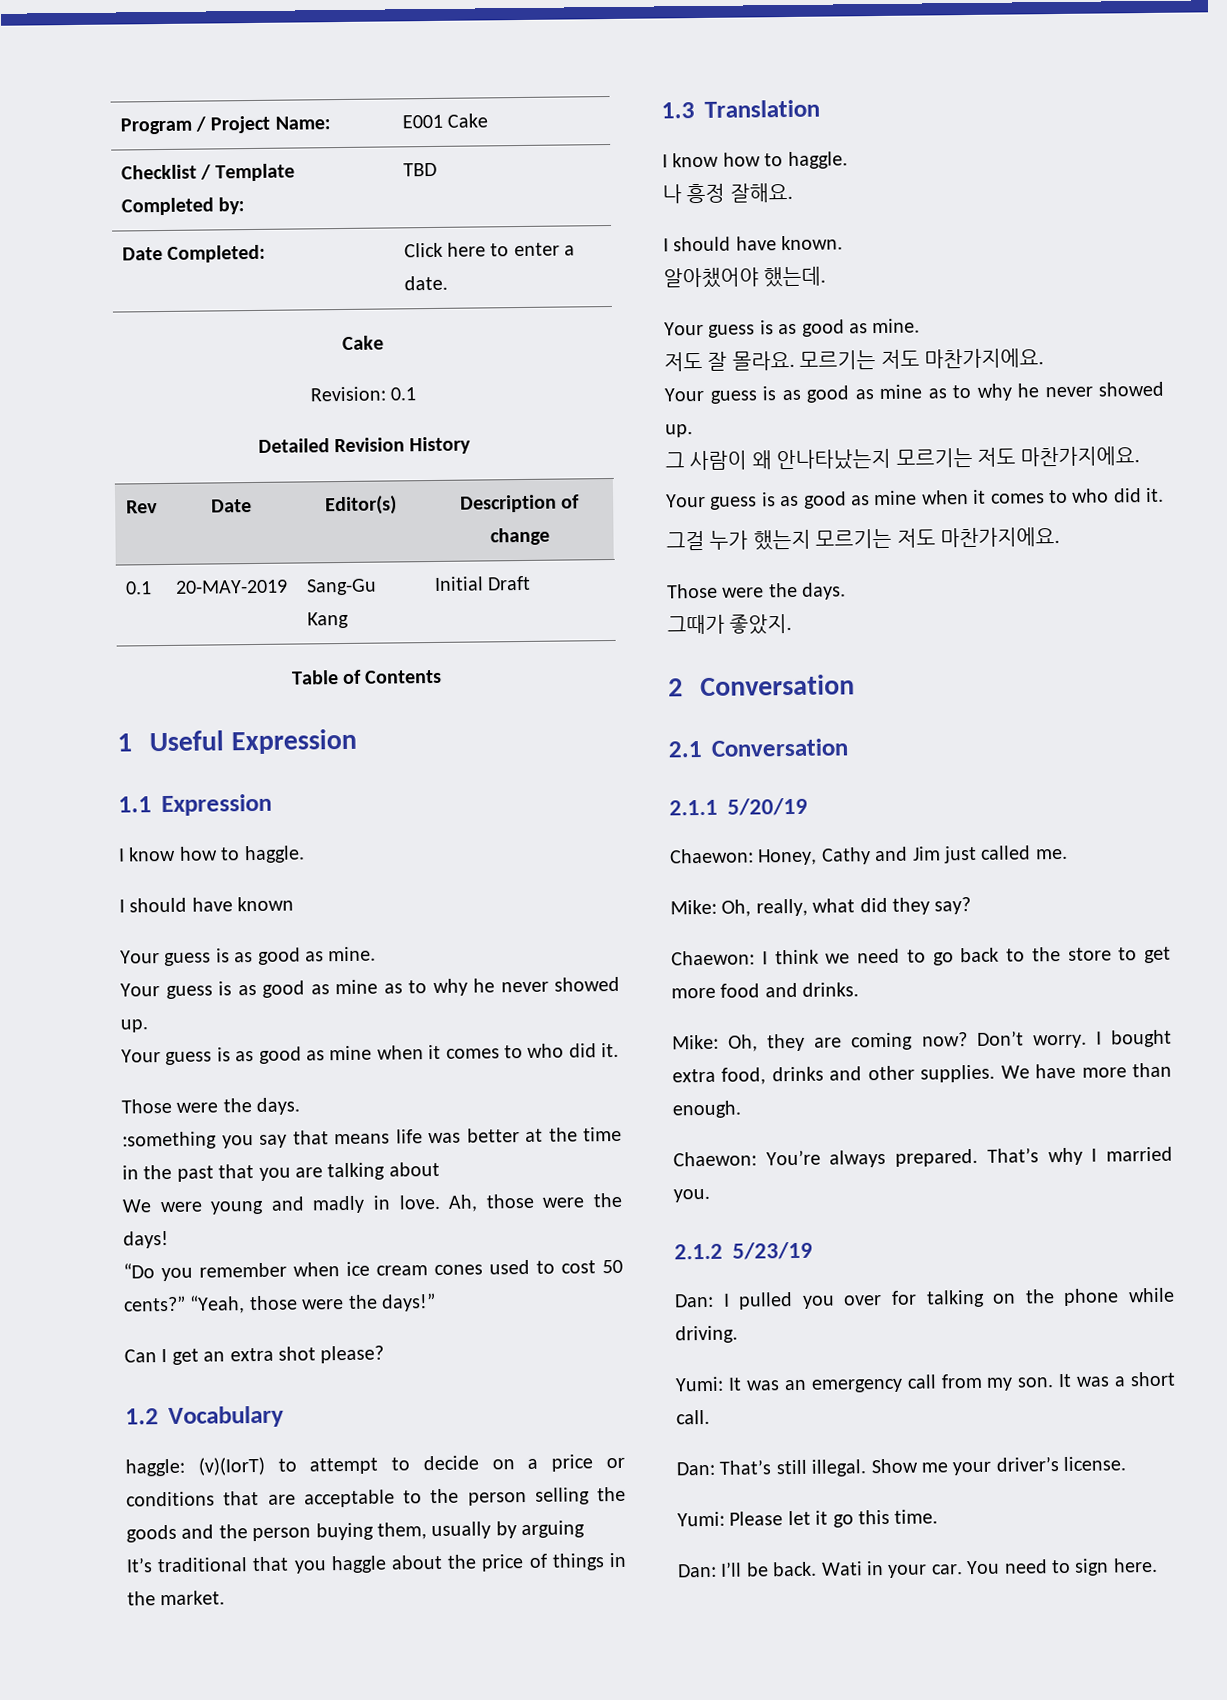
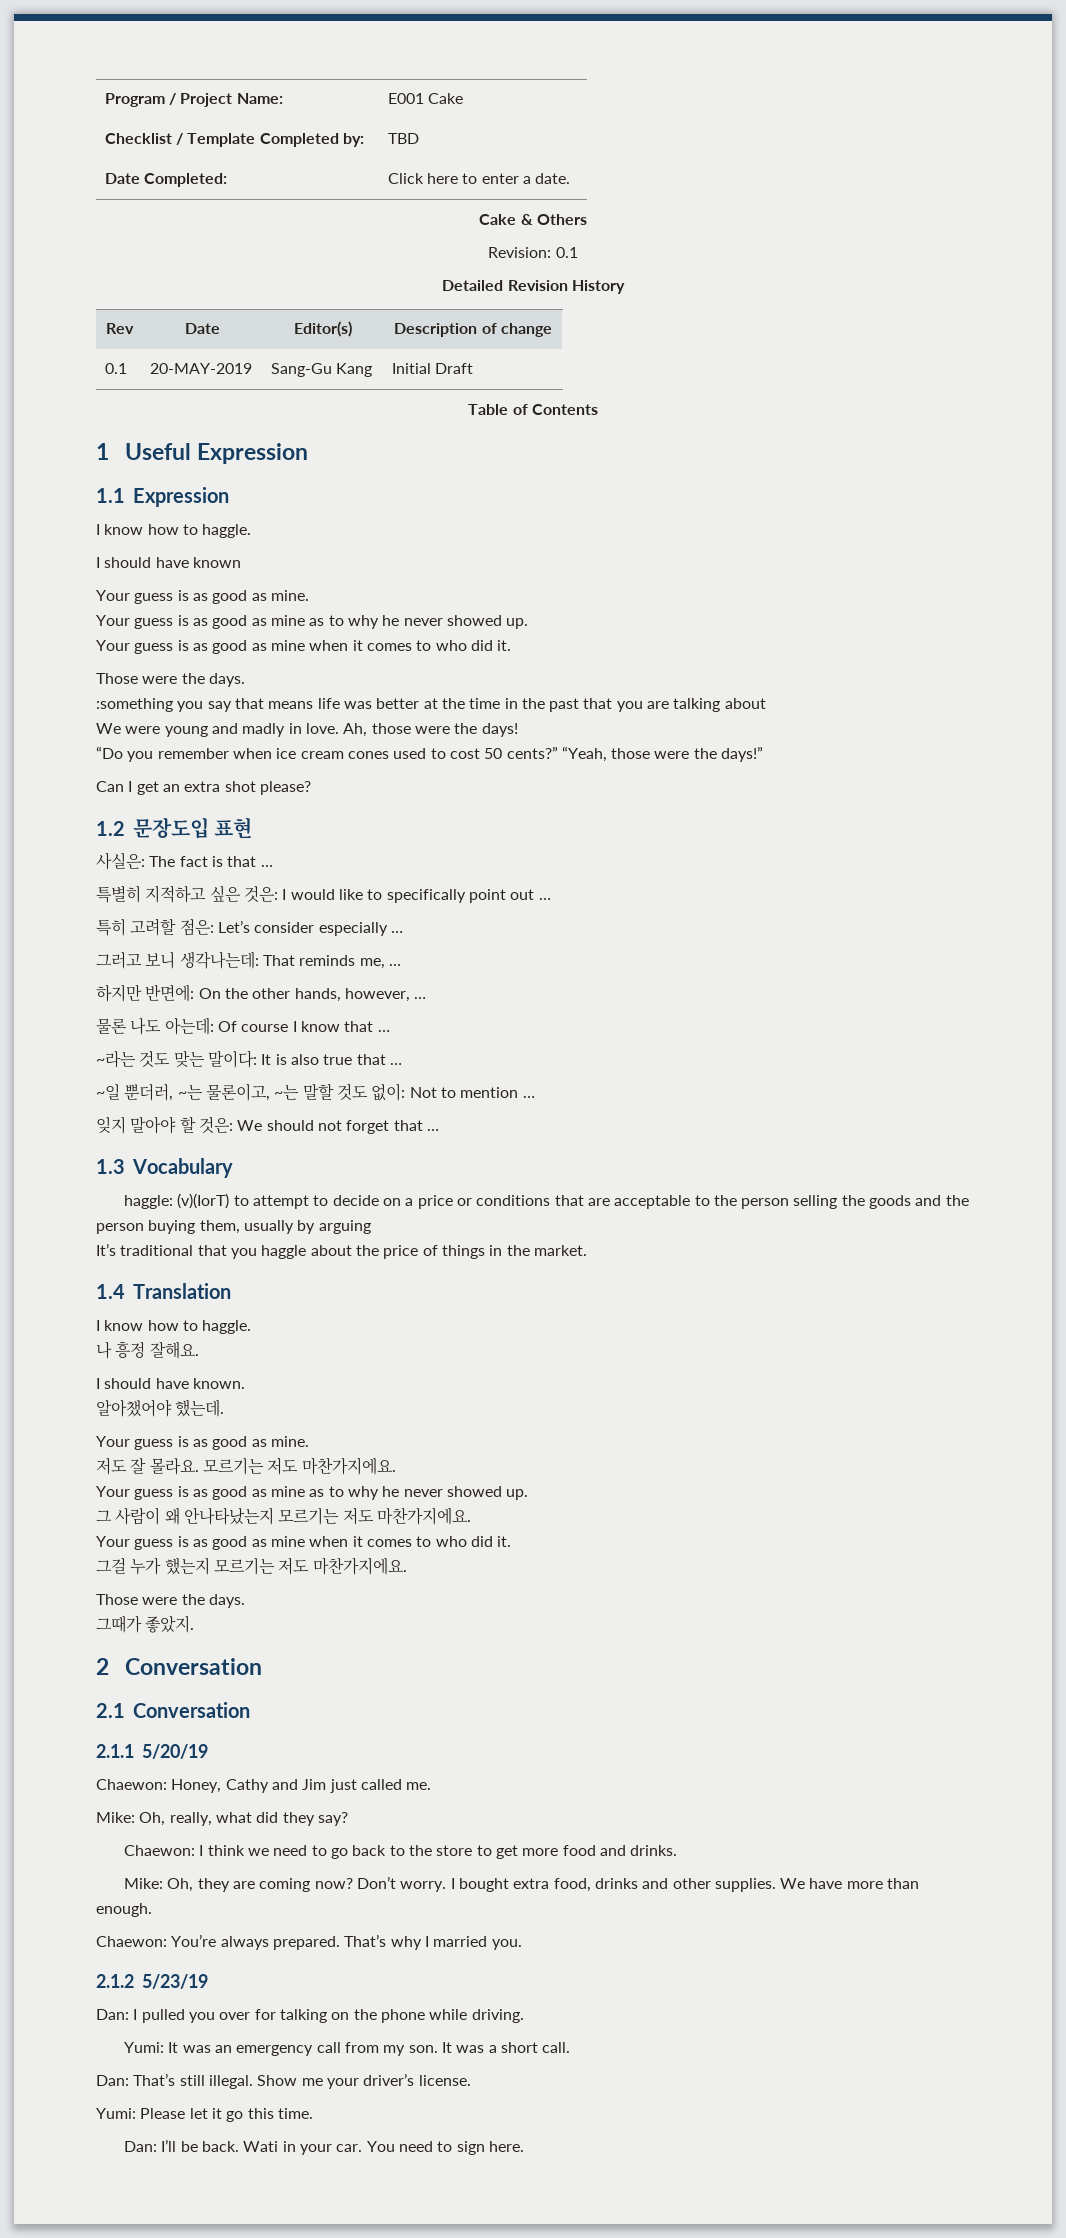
  Date Completed: | Click here to enter a date.
- Cake
+ Cake & Others
- 1.2 Vocabulary
+ 1.2 문장도입 표현
+ 사실은: The fact is that …
+ 특별히 지적하고 싶은 것은: I would like to specifically point out …
+ 특히 고려할 점은: Let’s consider especially …
+ 그러고 보니 생각나는데: That reminds me, …
+ 하지만 반면에: On the other hands, however, …
+ 물론 나도 아는데: Of course I know that …
+ ~라는 것도 맞는 말이다: It is also true that …
+ ~일 뿐더러, ~는 물론이고, ~는 말할 것도 없이: Not to mention …
+ 잊지 말아야 할 것은: We should not forget that …
+ 1.3 Vocabulary
- 1.3 Translation
+ 1.4 Translation

